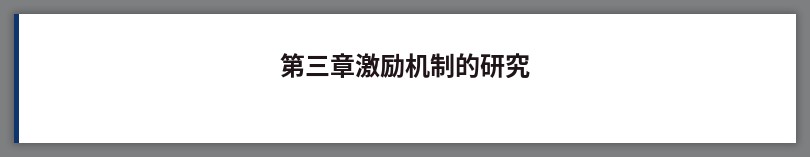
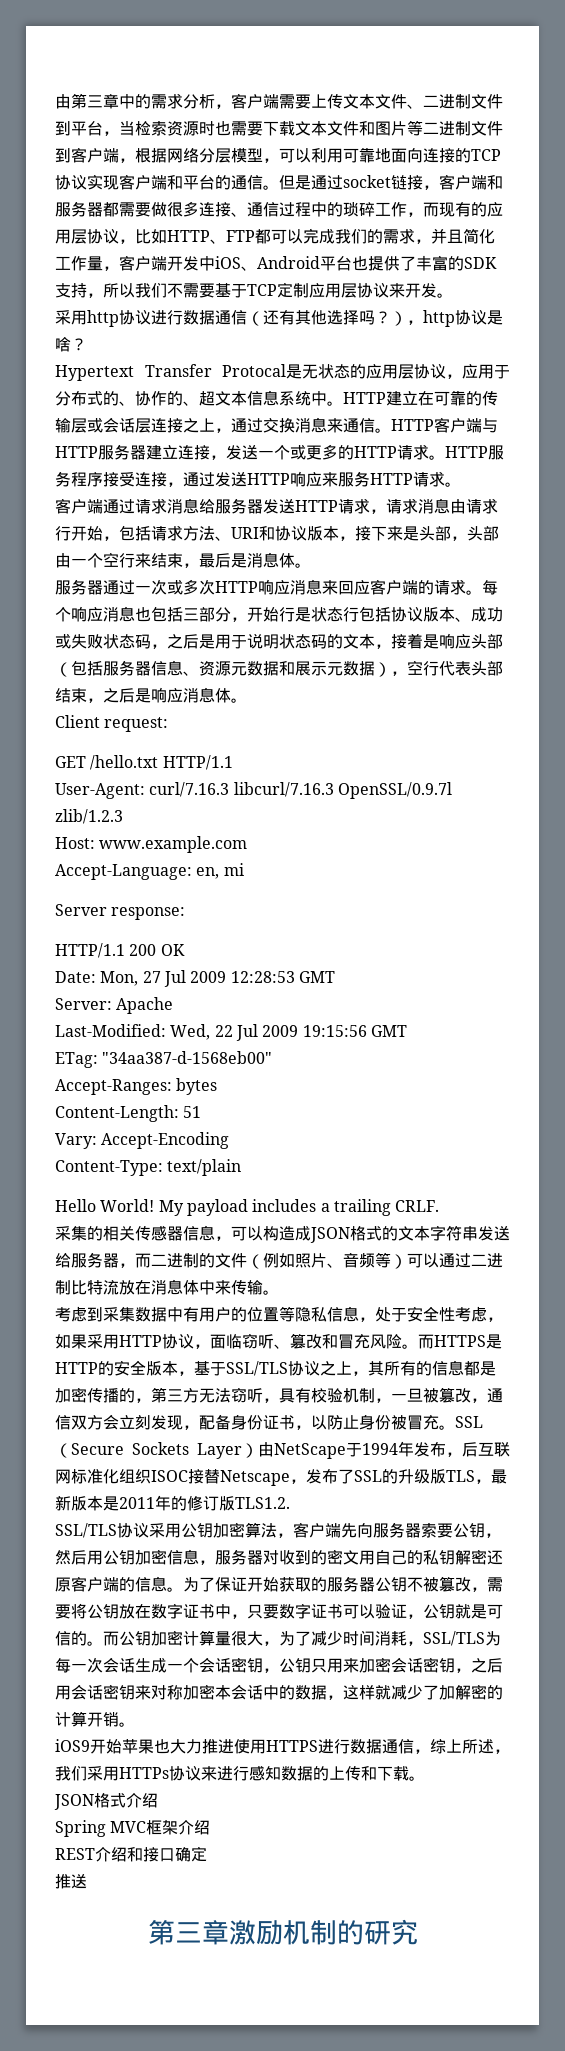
+ 由第三章中的需求分析，客户端需要上传文本文件、二进制文件到平台，当检索资源时也需要下载文本文件和图片等二进制文件到客户端，根据网络分层模型，可以利用可靠地面向连接的TCP协议实现客户端和平台的通信。但是通过socket链接，客户端和服务器都需要做很多连接、通信过程中的琐碎工作，而现有的应用层协议，比如HTTP、FTP都可以完成我们的需求，并且简化工作量，客户端开发中iOS、Android平台也提供了丰富的SDK支持，所以我们不需要基于TCP定制应用层协议来开发。
+ 采用http协议进行数据通信（还有其他选择吗？），http协议是啥？
+ Hypertext Transfer Protocal是无状态的应用层协议，应用于分布式的、协作的、超文本信息系统中。HTTP建立在可靠的传输层或会话层连接之上，通过交换消息来通信。HTTP客户端与HTTP服务器建立连接，发送一个或更多的HTTP请求。HTTP服务程序接受连接，通过发送HTTP响应来服务HTTP请求。
+ 客户端通过请求消息给服务器发送HTTP请求，请求消息由请求行开始，包括请求方法、URI和协议版本，接下来是头部，头部由一个空行来结束，最后是消息体。
+ 服务器通过一次或多次HTTP响应消息来回应客户端的请求。每个响应消息也包括三部分，开始行是状态行包括协议版本、成功或失败状态码，之后是用于说明状态码的文本，接着是响应头部（包括服务器信息、资源元数据和展示元数据），空行代表头部结束，之后是响应消息体。
+ Client request:
+ GET /hello.txt HTTP/1.1
+ User-Agent: curl/7.16.3 libcurl/7.16.3 OpenSSL/0.9.7l zlib/1.2.3
+ Host: www.example.com
+ Accept-Language: en, mi
+ Server response:
+ HTTP/1.1 200 OK
+ Date: Mon, 27 Jul 2009 12:28:53 GMT
+ Server: Apache
+ Last-Modified: Wed, 22 Jul 2009 19:15:56 GMT
+ ETag: "34aa387-d-1568eb00"
+ Accept-Ranges: bytes
+ Content-Length: 51
+ Vary: Accept-Encoding
+ Content-Type: text/plain
+ Hello World! My payload includes a trailing CRLF.
+ 采集的相关传感器信息，可以构造成JSON格式的文本字符串发送给服务器，而二进制的文件（例如照片、音频等）可以通过二进制比特流放在消息体中来传输。
+ 考虑到采集数据中有用户的位置等隐私信息，处于安全性考虑，如果采用HTTP协议，面临窃听、篡改和冒充风险。而HTTPS是HTTP的安全版本，基于SSL/TLS协议之上，其所有的信息都是加密传播的，第三方无法窃听，具有校验机制，一旦被篡改，通信双方会立刻发现，配备身份证书，以防止身份被冒充。SSL（Secure Sockets Layer）由NetScape于1994年发布，后互联网标准化组织ISOC接替Netscape，发布了SSL的升级版TLS，最新版本是2011年的修订版TLS1.2.
+ SSL/TLS协议采用公钥加密算法，客户端先向服务器索要公钥，然后用公钥加密信息，服务器对收到的密文用自己的私钥解密还原客户端的信息。为了保证开始获取的服务器公钥不被篡改，需要将公钥放在数字证书中，只要数字证书可以验证，公钥就是可信的。而公钥加密计算量很大，为了减少时间消耗，SSL/TLS为每一次会话生成一个会话密钥，公钥只用来加密会话密钥，之后用会话密钥来对称加密本会话中的数据，这样就减少了加解密的计算开销。
+ iOS9开始苹果也大力推进使用HTTPS进行数据通信，综上所述，我们采用HTTPs协议来进行感知数据的上传和下载。
+ JSON格式介绍
+ Spring MVC框架介绍
+ REST介绍和接口确定
+ 推送

